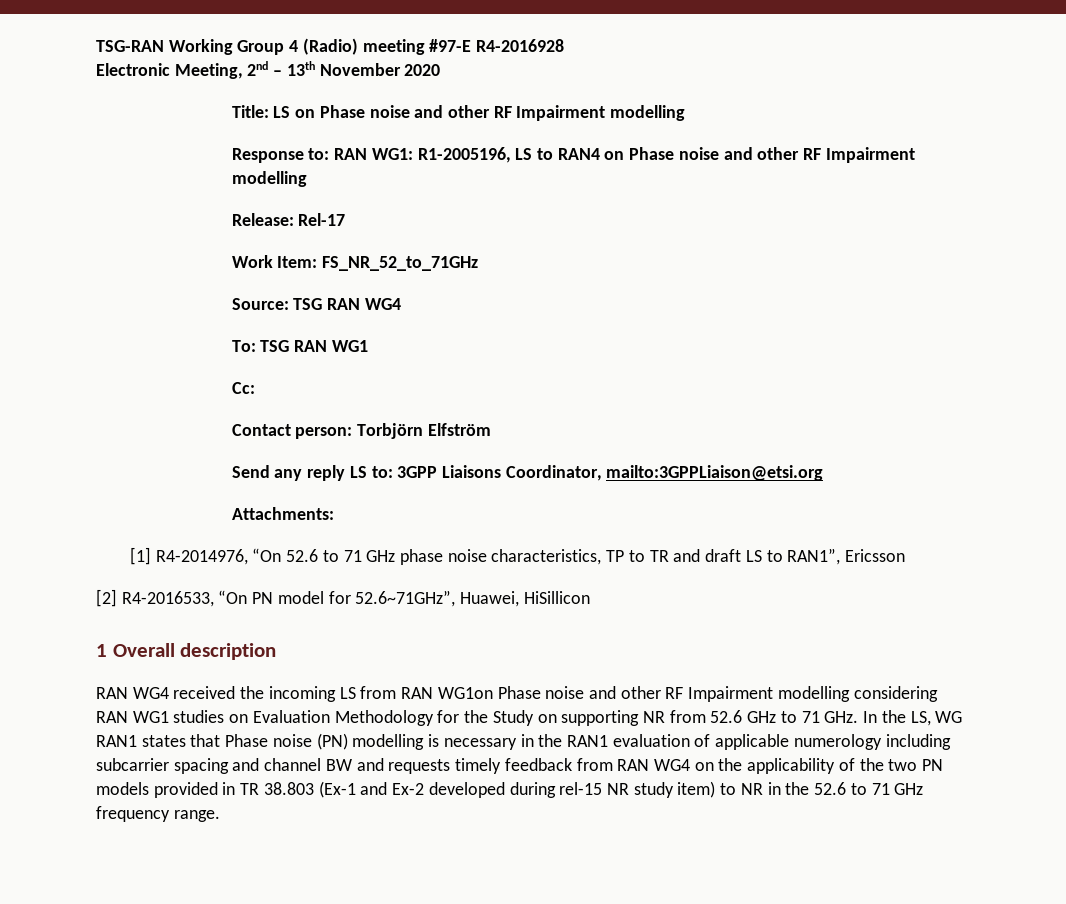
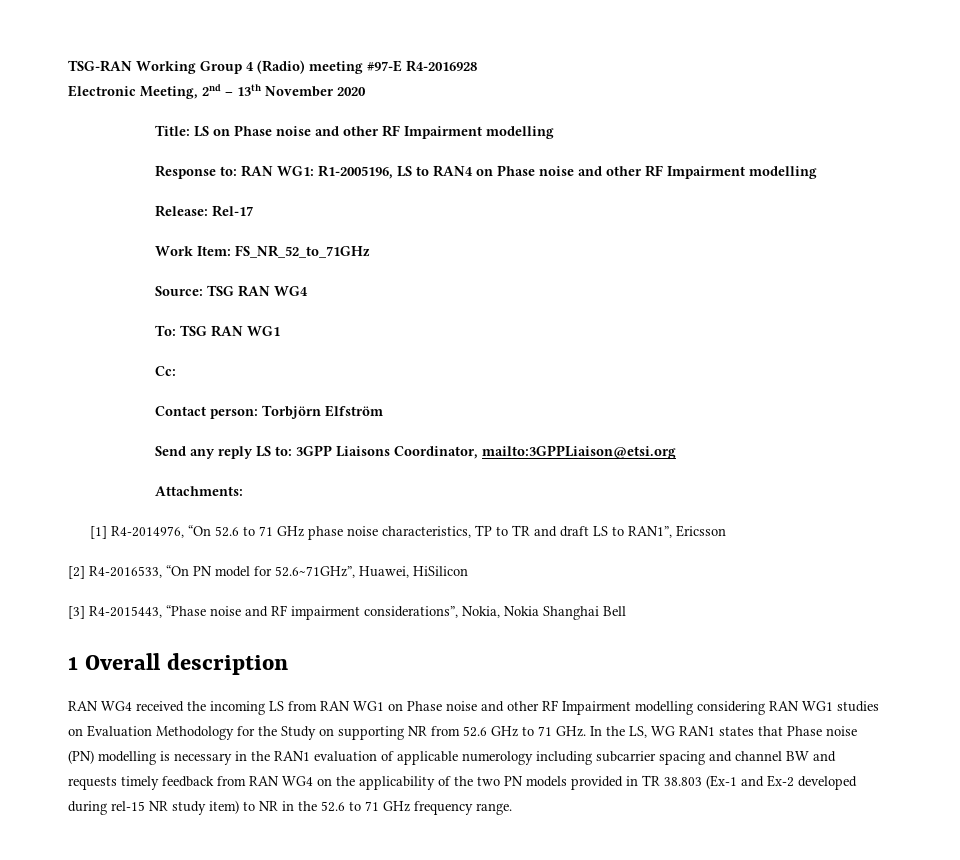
- [2] R4-2016533, “On PN model for 52.6~71GHz”, Huawei, HiSillicon
+ [2] R4-2016533, “On PN model for 52.6~71GHz”, Huawei, HiSilicon
+ [3] R4-2015443, “Phase noise and RF impairment considerations”, Nokia, Nokia Shanghai Bell
- RAN WG4 received the incoming LS from RAN WG1on Phase noise and other RF Impairment modelling considering RAN WG1 studies on Evaluation Methodology for the Study on supporting NR from 52.6 GHz to 71 GHz. In the LS, WG RAN1 states that Phase noise (PN) modelling is necessary in the RAN1 evaluation of applicable numerology including subcarrier spacing and channel BW and requests timely feedback from RAN WG4 on the applicability of the two PN models provided in TR 38.803 (Ex-1 and Ex-2 developed during rel-15 NR study item) to NR in the 52.6 to 71 GHz frequency range.
+ RAN WG4 received the incoming LS from RAN WG1 on Phase noise and other RF Impairment modelling considering RAN WG1 studies on Evaluation Methodology for the Study on supporting NR from 52.6 GHz to 71 GHz. In the LS, WG RAN1 states that Phase noise (PN) modelling is necessary in the RAN1 evaluation of applicable numerology including subcarrier spacing and channel BW and requests timely feedback from RAN WG4 on the applicability of the two PN models provided in TR 38.803 (Ex-1 and Ex-2 developed during rel-15 NR study item) to NR in the 52.6 to 71 GHz frequency range.

